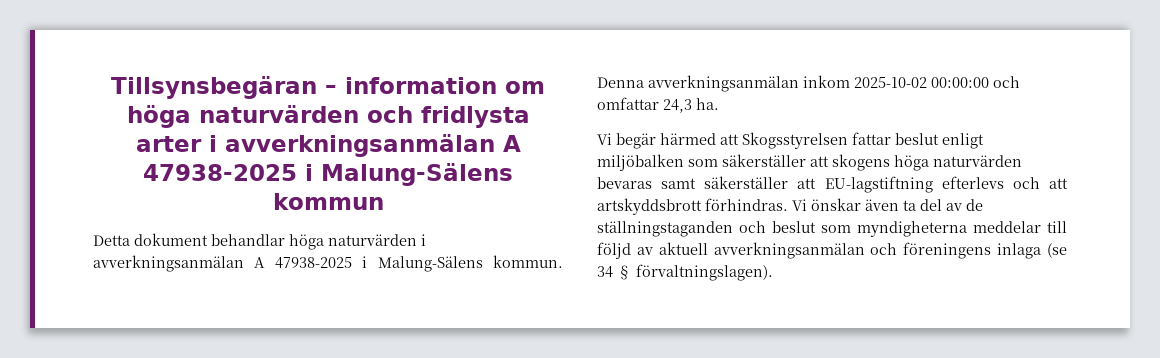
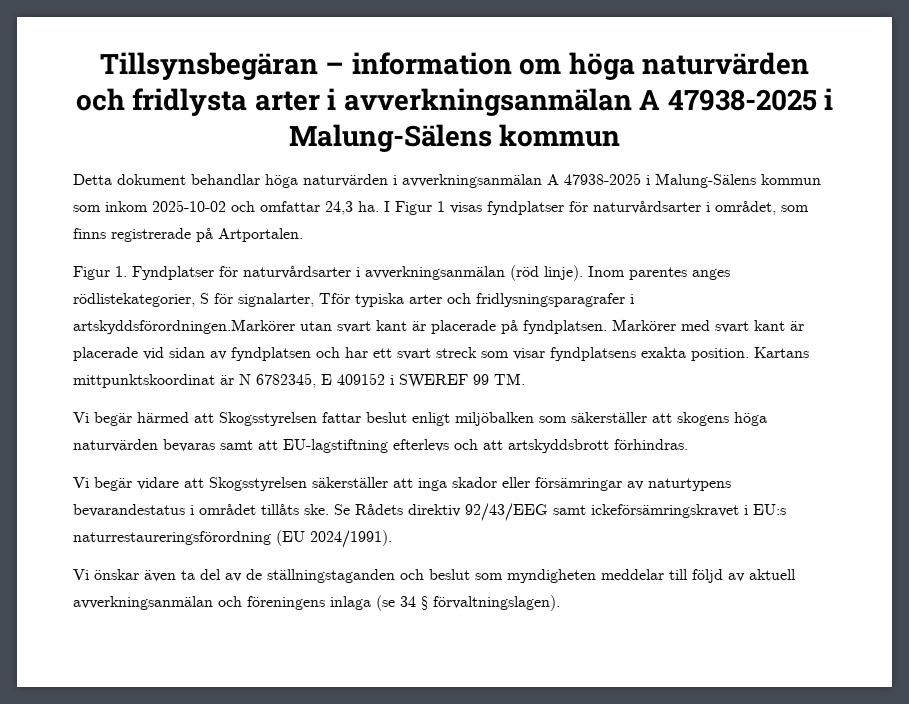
- Detta dokument behandlar höga naturvärden i avverkningsanmälan A 47938-2025 i Malung-Sälens kommun. Denna avverkningsanmälan inkom 2025-10-02 00:00:00 och omfattar 24,3 ha.
+ Detta dokument behandlar höga naturvärden i avverkningsanmälan A 47938-2025 i Malung-Sälens kommun som inkom 2025-10-02 och omfattar 24,3 ha. I Figur 1 visas fyndplatser för naturvårdsarter i området, som finns registrerade på Artportalen.
+ Figur 1. Fyndplatser för naturvårdsarter i avverkningsanmälan (röd linje). Inom parentes anges rödlistekategorier, S för signalarter, Tför typiska arter och fridlysningsparagrafer i artskyddsförordningen.Markörer utan svart kant är placerade på fyndplatsen. Markörer med svart kant är placerade vid sidan av fyndplatsen och har ett svart streck som visar fyndplatsens exakta position. Kartans mittpunktskoordinat är N 6782345, E 409152 i SWEREF 99 TM.
- Vi begär härmed att Skogsstyrelsen fattar beslut enligt miljöbalken som säkerställer att skogens höga naturvärden bevaras samt säkerställer att EU-lagstiftning efterlevs och att artskyddsbrott förhindras. Vi önskar även ta del av de ställningstaganden och beslut som myndigheterna meddelar till följd av aktuell avverkningsanmälan och föreningens inlaga (se 34 § förvaltningslagen).
+ Vi begär härmed att Skogsstyrelsen fattar beslut enligt miljöbalken som säkerställer att skogens höga naturvärden bevaras samt att EU-lagstiftning efterlevs och att artskyddsbrott förhindras.
+ Vi begär vidare att Skogsstyrelsen säkerställer att inga skador eller försämringar av naturtypens bevarandestatus i området tillåts ske. Se Rådets direktiv 92/43/EEG samt ickeförsämringskravet i EU:s naturrestaureringsförordning (EU 2024/1991).
+ Vi önskar även ta del av de ställningstaganden och beslut som myndigheten meddelar till följd av aktuell avverkningsanmälan och föreningens inlaga (se 34 § förvaltningslagen).

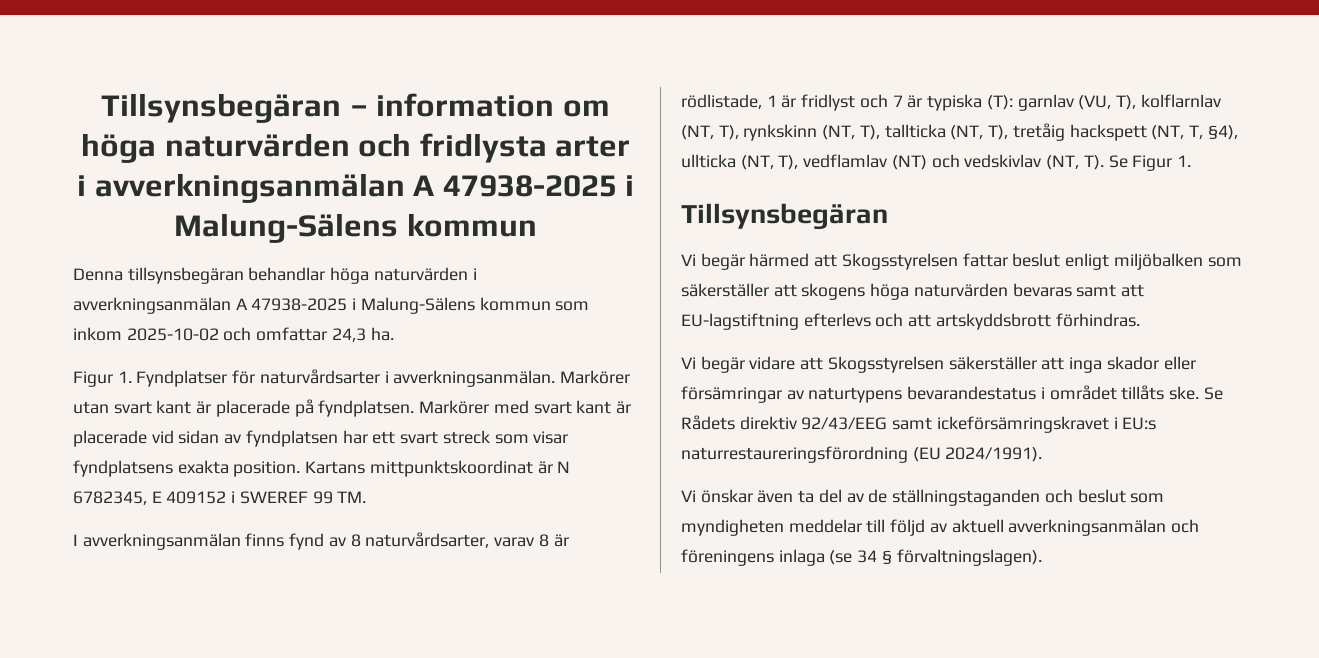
- Detta dokument behandlar höga naturvärden i avverkningsanmälan A 47938-2025 i Malung-Sälens kommun som inkom 2025-10-02 och omfattar 24,3 ha. I Figur 1 visas fyndplatser för naturvårdsarter i området, som finns registrerade på Artportalen.
+ Denna tillsynsbegäran behandlar höga naturvärden i avverkningsanmälan A 47938-2025 i Malung-Sälens kommun som inkom 2025-10-02 och omfattar 24,3 ha.
- Figur 1. Fyndplatser för naturvårdsarter i avverkningsanmälan (röd linje). Inom parentes anges rödlistekategorier, S för signalarter, Tför typiska arter och fridlysningsparagrafer i artskyddsförordningen.Markörer utan svart kant är placerade på fyndplatsen.
+ Figur 1. Fyndplatser för naturvårdsarter i avverkningsanmälan. Markörer utan svart kant är placerade på fyndplatsen.
- Markörer med svart kant är placerade vid sidan av fyndplatsen och har ett svart streck som visar fyndplatsens exakta position.
+ Markörer med svart kant är placerade vid sidan av fyndplatsen har ett svart streck som visar fyndplatsens exakta position.
+ I avverkningsanmälan finns fynd av 8 naturvårdsarter, varav 8 är rödlistade, 1 är fridlyst och 7 är typiska (T): garnlav (VU, T), kolflarnlav (NT, T), rynkskinn (NT, T), tallticka (NT, T), tretåig hackspett (NT, T, §4), ullticka (NT, T), vedflamlav (NT) och vedskivlav (NT, T). Se Figur 1.
+ Tillsynsbegäran

